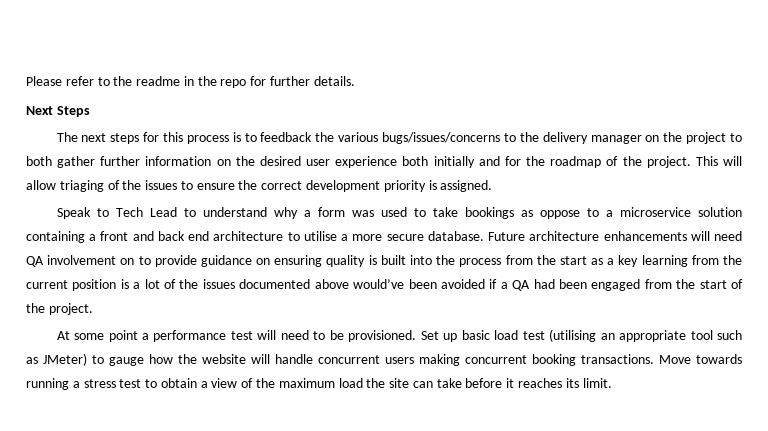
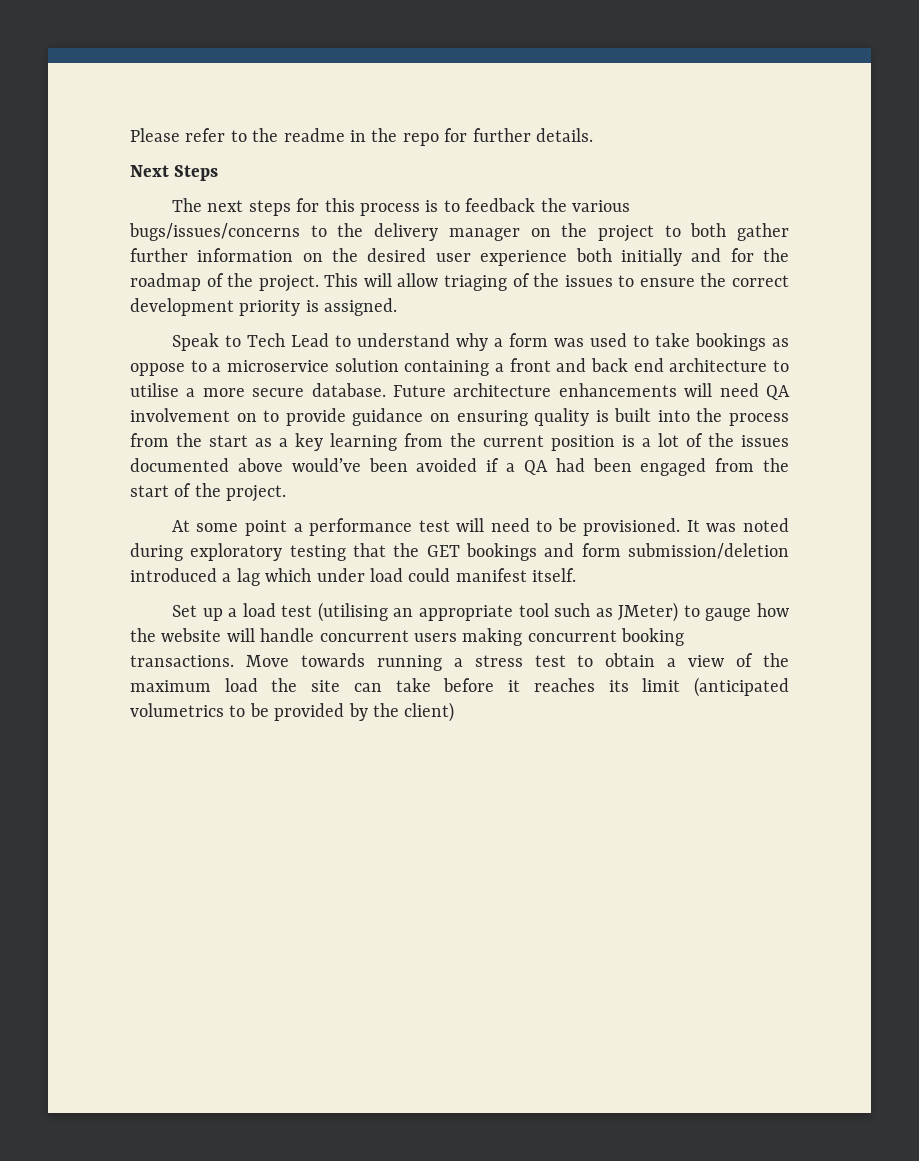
- At some point a performance test will need to be provisioned. Set up basic load test (utilising an appropriate tool such as JMeter) to gauge how the website will handle concurrent users making concurrent booking transactions.
+ At some point a performance test will need to be provisioned. It was noted during exploratory testing that the GET bookings and form submission/deletion introduced a lag which under load could manifest itself.
+ Set up a load test (utilising an appropriate tool such as JMeter) to gauge how the website will handle concurrent users making concurrent booking transactions.
- Move towards running a stress test to obtain a view of the maximum load the site can take before it reaches its limit.
+ Move towards running a stress test to obtain a view of the maximum load the site can take before it reaches its limit (anticipated volumetrics to be provided by the client)

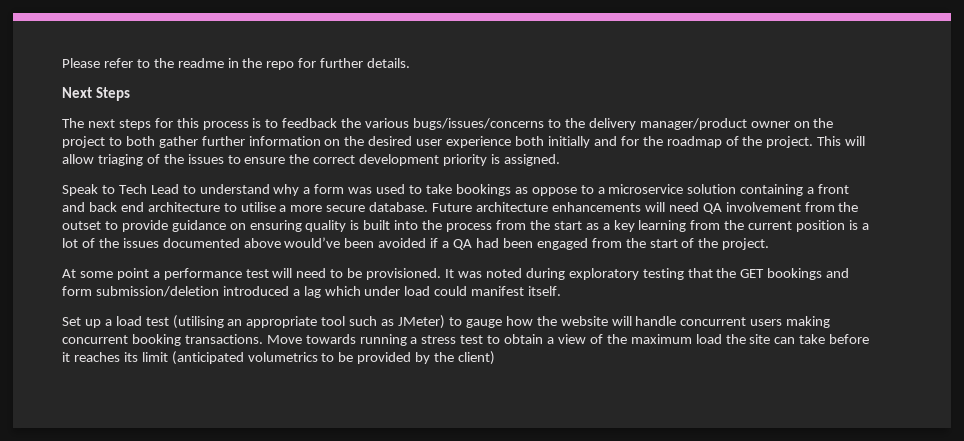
- The next steps for this process is to feedback the various bugs/issues/concerns to the delivery manager on the project to both gather further information on the desired user experience both initially and for the roadmap of the project.
+ The next steps for this process is to feedback the various bugs/issues/concerns to the delivery manager/product owner on the project to both gather further information on the desired user experience both initially and for the roadmap of the project.
- Future architecture enhancements will need QA involvement on to provide guidance on ensuring quality is built into the process from the start as a key learning from the current position is a lot of the issues documented above would’ve been avoided if a QA had been engaged from the start of the project.
+ Future architecture enhancements will need QA involvement from the outset to provide guidance on ensuring quality is built into the process from the start as a key learning from the current position is a lot of the issues documented above would’ve been avoided if a QA had been engaged from the start of the project.

